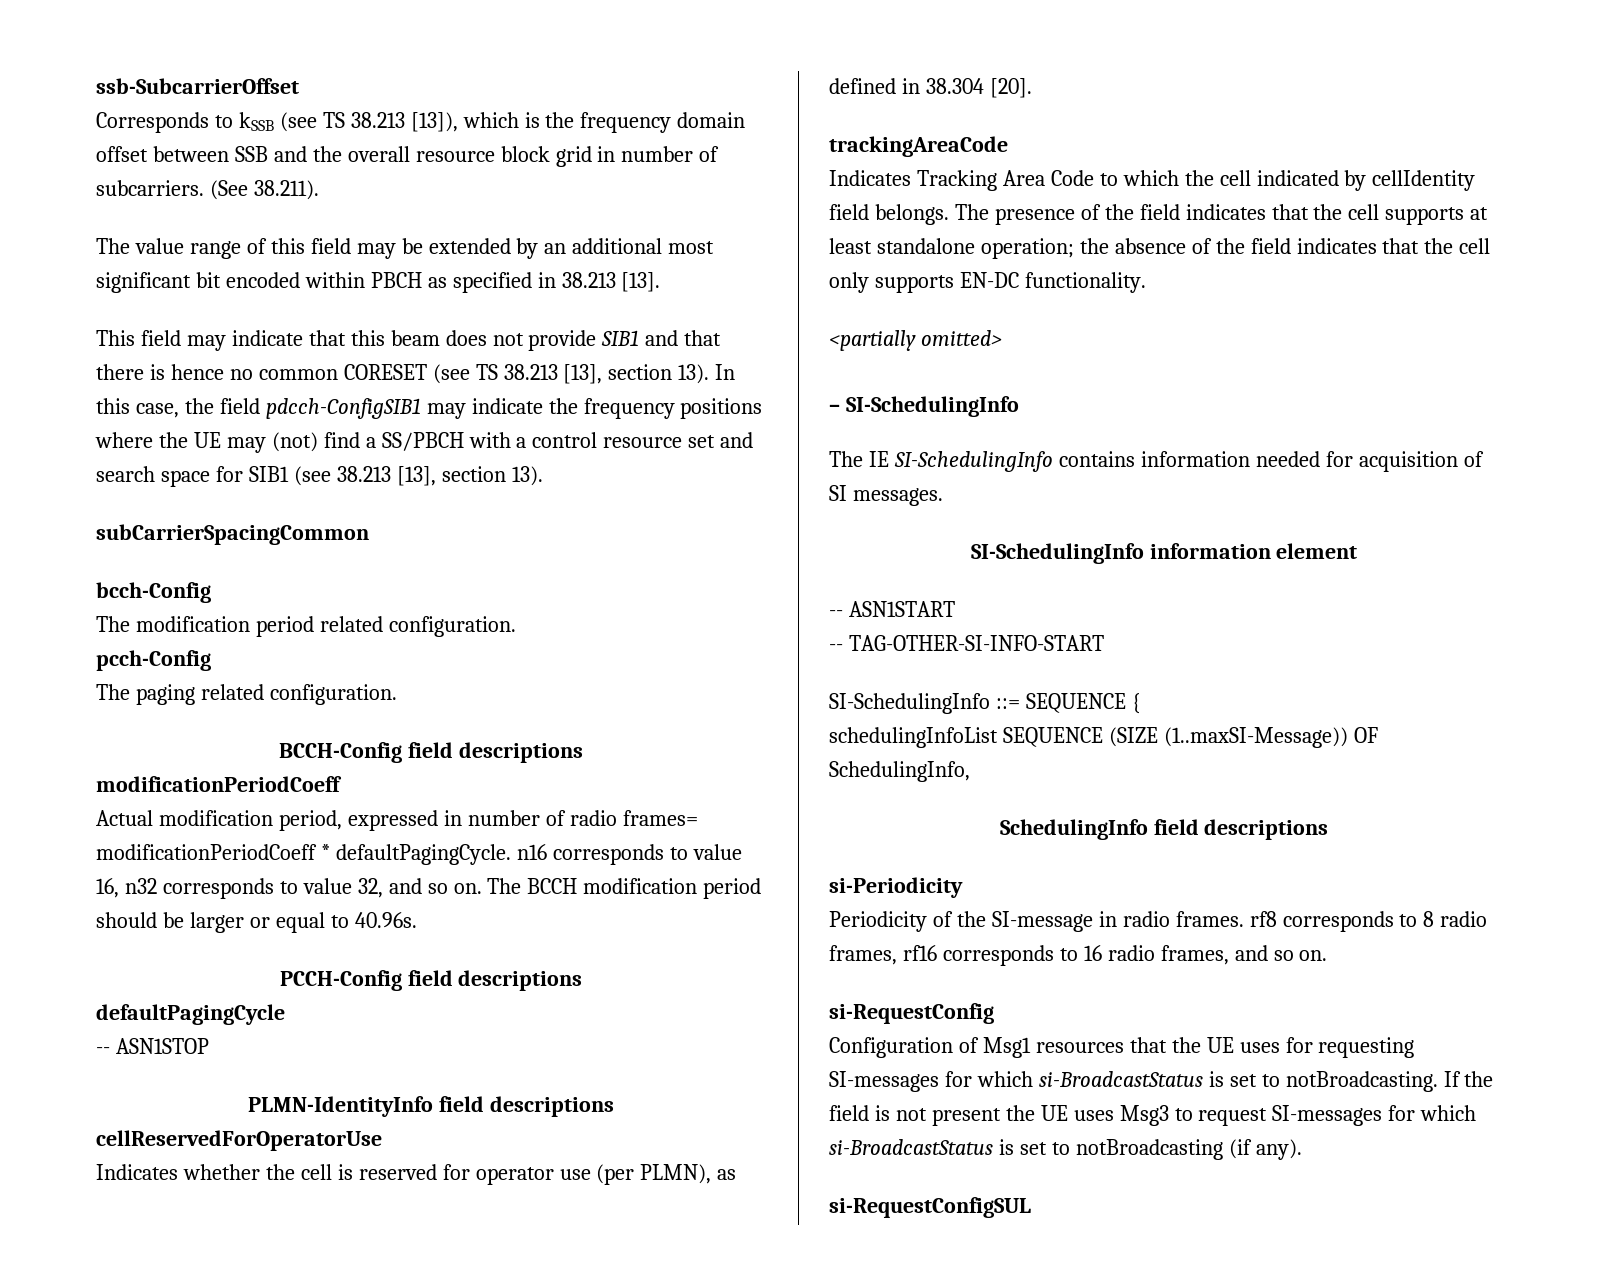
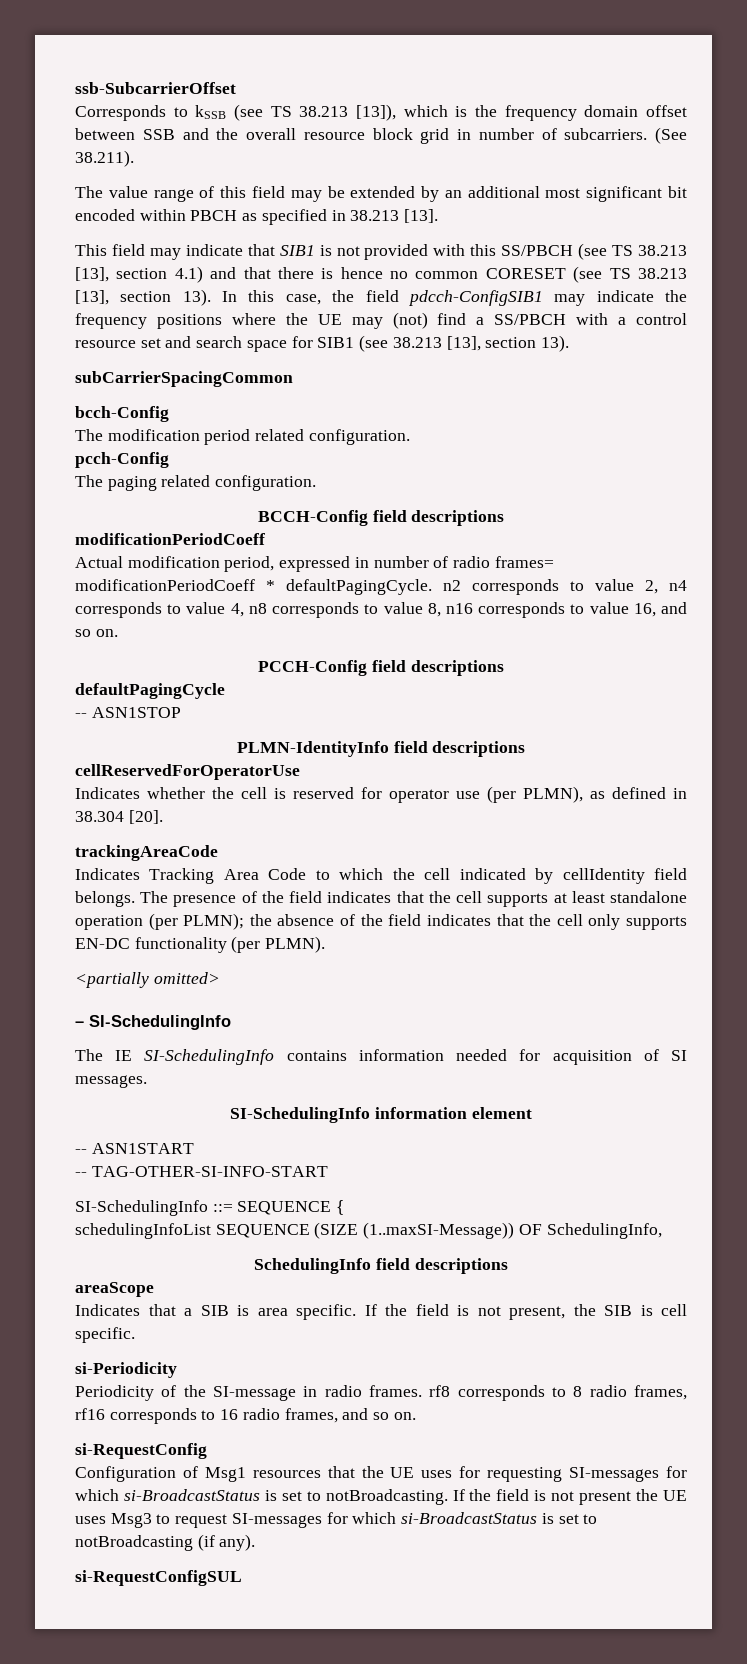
- This field may indicate that this beam does not provide SIB1 and that there is hence no common CORESET (see TS 38.213 [13], section 13).
+ This field may indicate that SIB1 is not provided with this SS/PBCH (see TS 38.213 [13], section 4.1) and that there is hence no common CORESET (see TS 38.213 [13], section 13).
- Actual modification period, expressed in number of radio frames= modificationPeriodCoeff * defaultPagingCycle. n16 corresponds to value 16, n32 corresponds to value 32, and so on. The BCCH modification period should be larger or equal to 40.96s.
+ Actual modification period, expressed in number of radio frames= modificationPeriodCoeff * defaultPagingCycle. n2 corresponds to value 2, n4 corresponds to value 4, n8 corresponds to value 8, n16 corresponds to value 16, and so on.
- The presence of the field indicates that the cell supports at least standalone operation; the absence of the field indicates that the cell only supports EN-DC functionality.
+ The presence of the field indicates that the cell supports at least standalone operation (per PLMN); the absence of the field indicates that the cell only supports EN-DC functionality (per PLMN).
+ areaScope
+ Indicates that a SIB is area specific. If the field is not present, the SIB is cell specific.

